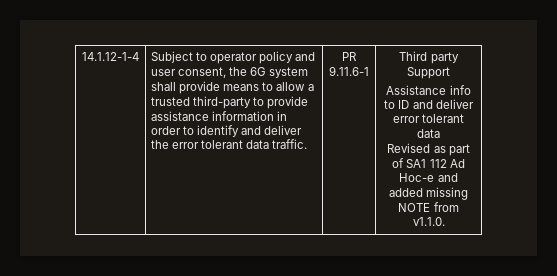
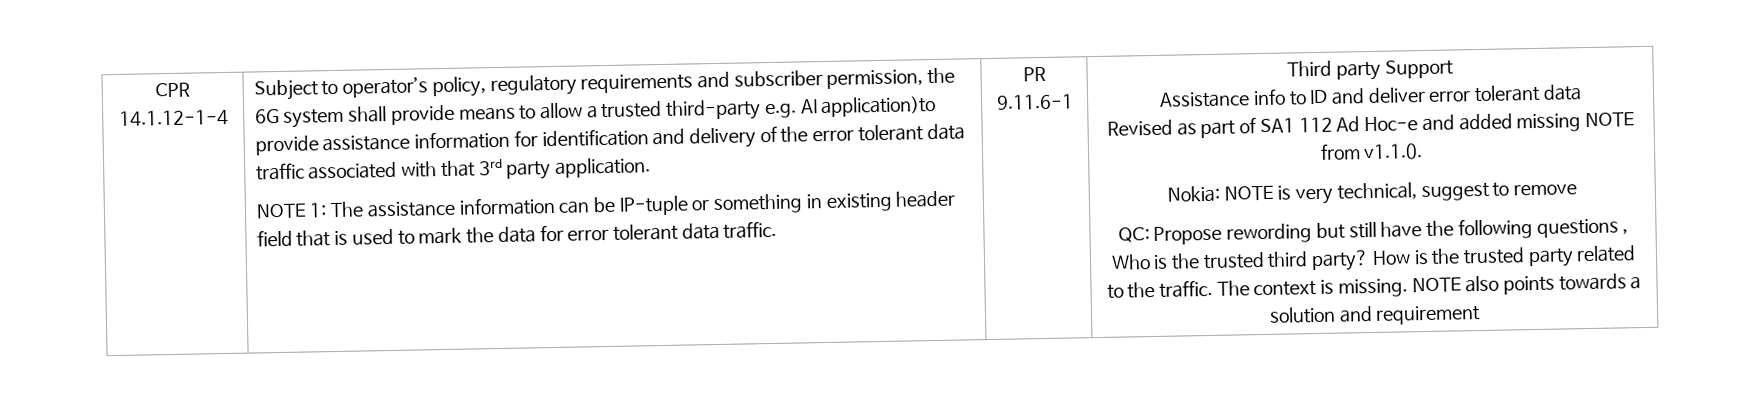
- 14.1.12-1-4
+ CPR 14.1.12-1-4
- Subject to operator policy and user consent, the 6G system shall provide means to allow a trusted third-party to provide assistance information in order to identify and deliver the error tolerant data traffic.
+ Subject to operator’s policy, regulatory requirements and subscriber permission, the 6G system shall provide means to allow a trusted third-party e.g. AI application)to provide assistance information for identification and delivery of the error tolerant data traffic associated with that 3rd party application.
+ NOTE 1: The assistance information can be IP-tuple or something in existing header field that is used to mark the data for error tolerant data traffic.
+ Nokia: NOTE is very technical, suggest to remove
+ QC: Propose rewording but still have the following questions , Who is the trusted third party? How is the trusted party related to the traffic. The context is missing. NOTE also points towards a solution and requirement

